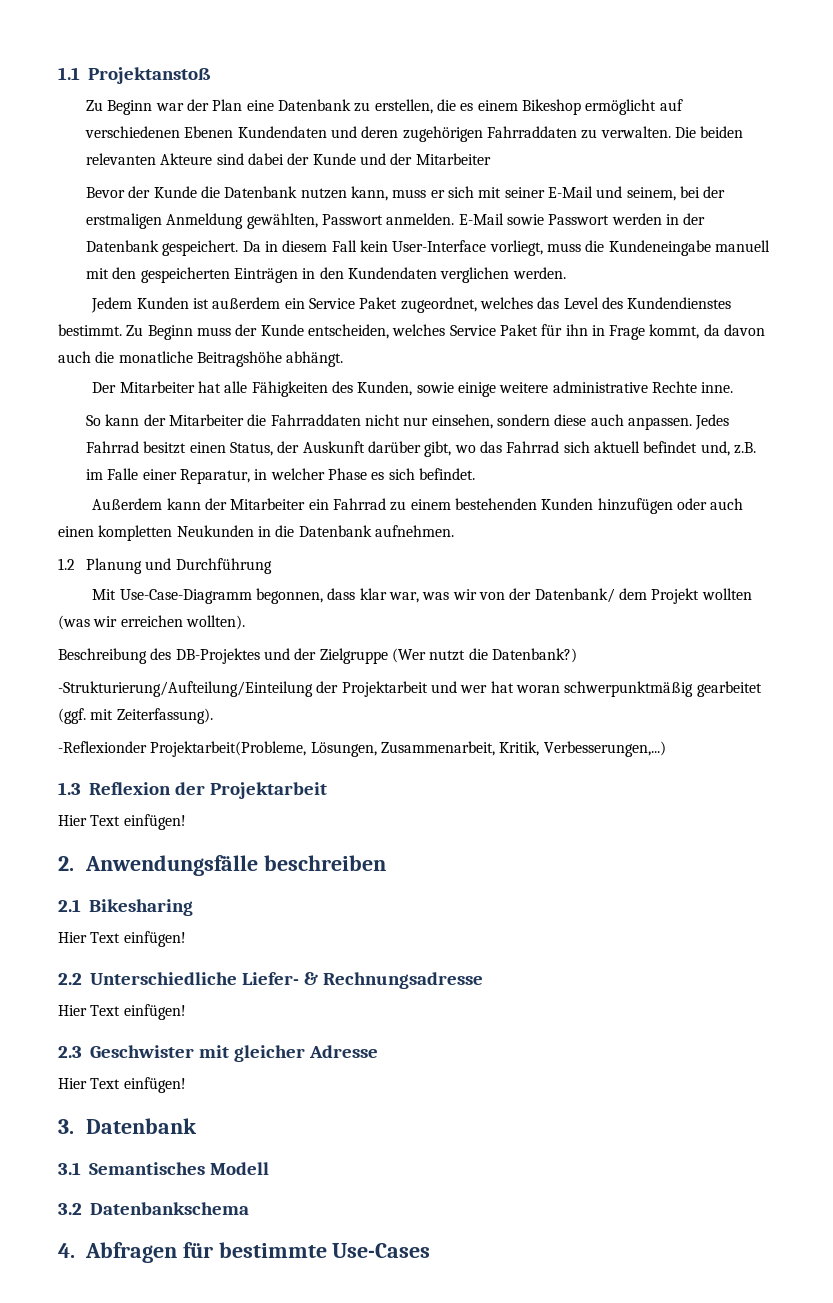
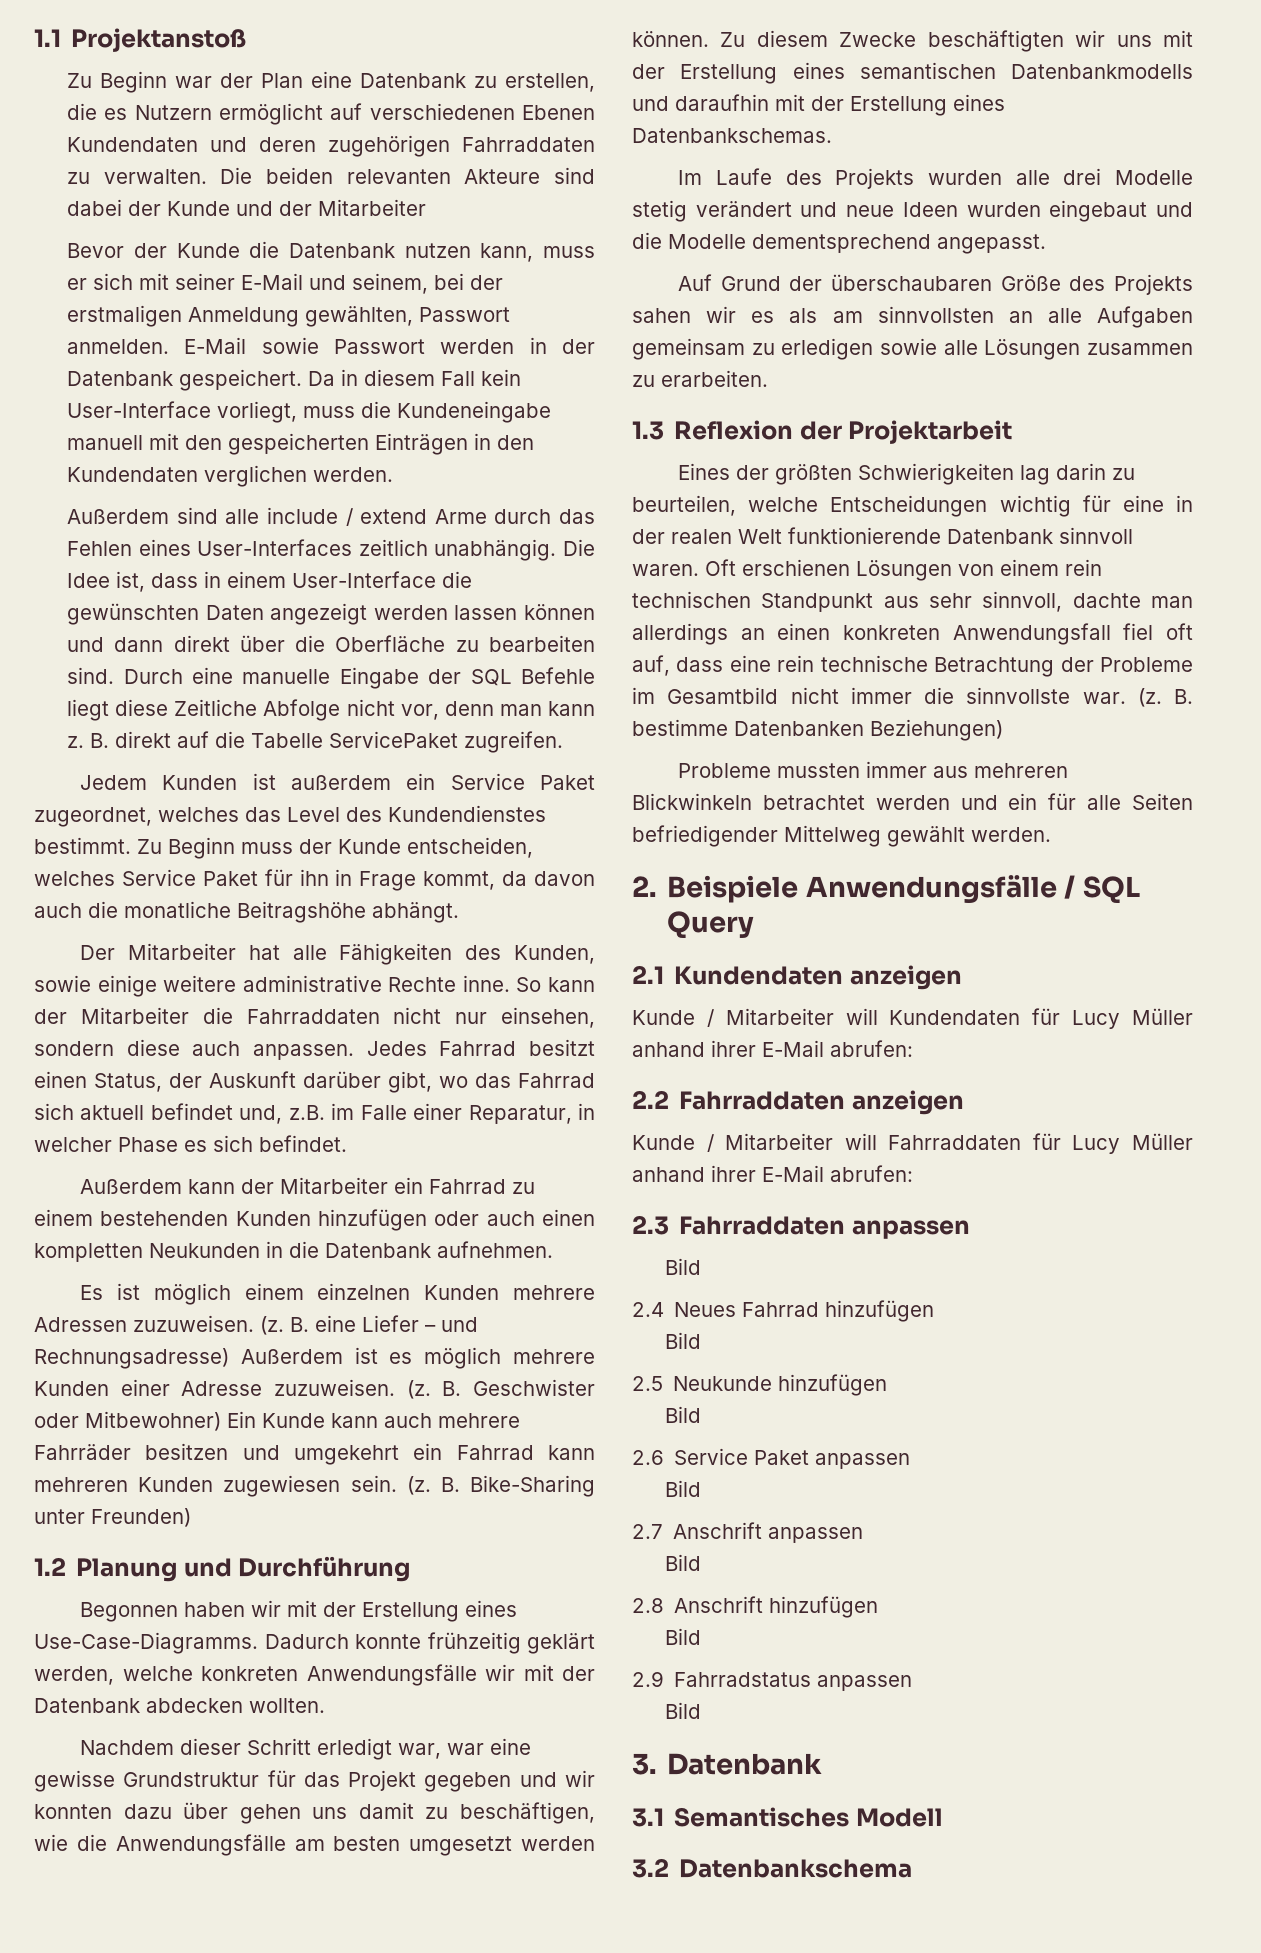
- Zu Beginn war der Plan eine Datenbank zu erstellen, die es einem Bikeshop ermöglicht auf verschiedenen Ebenen Kundendaten und deren zugehörigen Fahrraddaten zu verwalten.
+ Zu Beginn war der Plan eine Datenbank zu erstellen, die es Nutzern ermöglicht auf verschiedenen Ebenen Kundendaten und deren zugehörigen Fahrraddaten zu verwalten.
+ Außerdem sind alle include / extend Arme durch das Fehlen eines User-Interfaces zeitlich unabhängig. Die Idee ist, dass in einem User-Interface die gewünschten Daten angezeigt werden lassen können und dann direkt über die Oberfläche zu bearbeiten sind. Durch eine manuelle Eingabe der SQL Befehle liegt diese Zeitliche Abfolge nicht vor, denn man kann z. B. direkt auf die Tabelle ServicePaket zugreifen.
- Der Mitarbeiter hat alle Fähigkeiten des Kunden, sowie einige weitere administrative Rechte inne.
- So kann der Mitarbeiter die Fahrraddaten nicht nur einsehen, sondern diese auch anpassen.
+ Der Mitarbeiter hat alle Fähigkeiten des Kunden, sowie einige weitere administrative Rechte inne. So kann der Mitarbeiter die Fahrraddaten nicht nur einsehen, sondern diese auch anpassen.
+ Es ist möglich einem einzelnen Kunden mehrere Adressen zuzuweisen. (z. B. eine Liefer – und Rechnungsadresse) Außerdem ist es möglich mehrere Kunden einer Adresse zuzuweisen. (z. B. Geschwister oder Mitbewohner) Ein Kunde kann auch mehrere Fahrräder besitzen und umgekehrt ein Fahrrad kann mehreren Kunden zugewiesen sein. (z. B. Bike-Sharing unter Freunden)
  1.2 Planung und Durchführung
- Mit Use-Case-Diagramm begonnen, dass klar war, was wir von der Datenbank/ dem Projekt wollten (was wir erreichen wollten).
- Beschreibung des DB-Projektes und der Zielgruppe (Wer nutzt die Datenbank?)
- -Strukturierung/Aufteilung/Einteilung der Projektarbeit und wer hat woran schwerpunktmäßig gearbeitet (ggf. mit Zeiterfassung).
- -Reflexionder Projektarbeit(Probleme, Lösungen, Zusammenarbeit, Kritik, Verbesserungen,...)
+ Begonnen haben wir mit der Erstellung eines Use-Case-Diagramms. Dadurch konnte frühzeitig geklärt werden, welche konkreten Anwendungsfälle wir mit der Datenbank abdecken wollten.
+ Nachdem dieser Schritt erledigt war, war eine gewisse Grundstruktur für das Projekt gegeben und wir konnten dazu über gehen uns damit zu beschäftigen, wie die Anwendungsfälle am besten umgesetzt werden können. Zu diesem Zwecke beschäftigten wir uns mit der Erstellung eines semantischen Datenbankmodells und daraufhin mit der Erstellung eines Datenbankschemas.
+ Im Laufe des Projekts wurden alle drei Modelle stetig verändert und neue Ideen wurden eingebaut und die Modelle dementsprechend angepasst.
+ Auf Grund der überschaubaren Größe des Projekts sahen wir es als am sinnvollsten an alle Aufgaben gemeinsam zu erledigen sowie alle Lösungen zusammen zu erarbeiten.
  1.3 Reflexion der Projektarbeit
- Hier Text einfügen!
- 2. Anwendungsfälle beschreiben
- 2.1 Bikesharing
- Hier Text einfügen!
- 2.2 Unterschiedliche Liefer- & Rechnungsadresse
- Hier Text einfügen!
- 2.3 Geschwister mit gleicher Adresse
- Hier Text einfügen!
+ Eines der größten Schwierigkeiten lag darin zu beurteilen, welche Entscheidungen wichtig für eine in der realen Welt funktionierende Datenbank sinnvoll waren. Oft erschienen Lösungen von einem rein technischen Standpunkt aus sehr sinnvoll, dachte man allerdings an einen konkreten Anwendungsfall fiel oft auf, dass eine rein technische Betrachtung der Probleme im Gesamtbild nicht immer die sinnvollste war. (z. B. bestimme Datenbanken Beziehungen)
+ Probleme mussten immer aus mehreren Blickwinkeln betrachtet werden und ein für alle Seiten befriedigender Mittelweg gewählt werden.
+ 2. Beispiele Anwendungsfälle / SQL Query
+ 2.1 Kundendaten anzeigen
+ Kunde / Mitarbeiter will Kundendaten für Lucy Müller anhand ihrer E-Mail abrufen:
+ 2.2 Fahrraddaten anzeigen
+ Kunde / Mitarbeiter will Fahrraddaten für Lucy Müller anhand ihrer E-Mail abrufen:
+ 2.3 Fahrraddaten anpassen
+ Bild
+ 2.4 Neues Fahrrad hinzufügen
+ Bild
+ 2.5 Neukunde hinzufügen
+ Bild
+ 2.6 Service Paket anpassen
+ Bild
+ 2.7 Anschrift anpassen
+ Bild
+ 2.8 Anschrift hinzufügen
+ Bild
+ 2.9 Fahrradstatus anpassen
+ Bild
- 4. Abfragen für bestimmte Use-Cases

